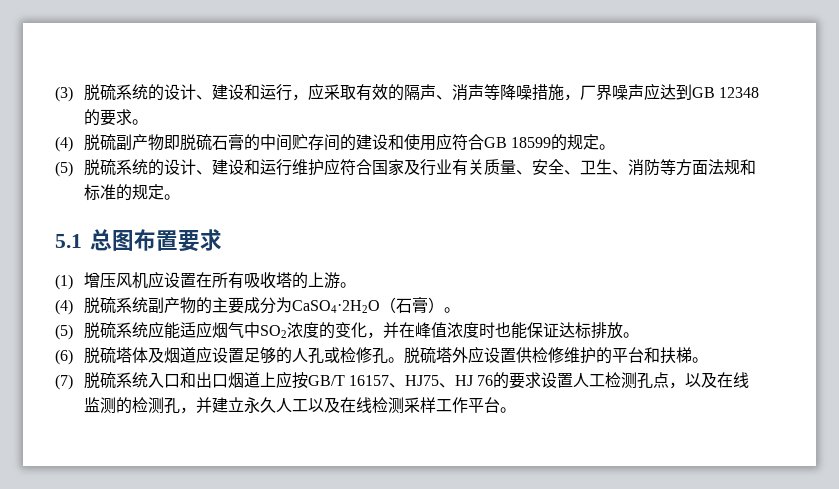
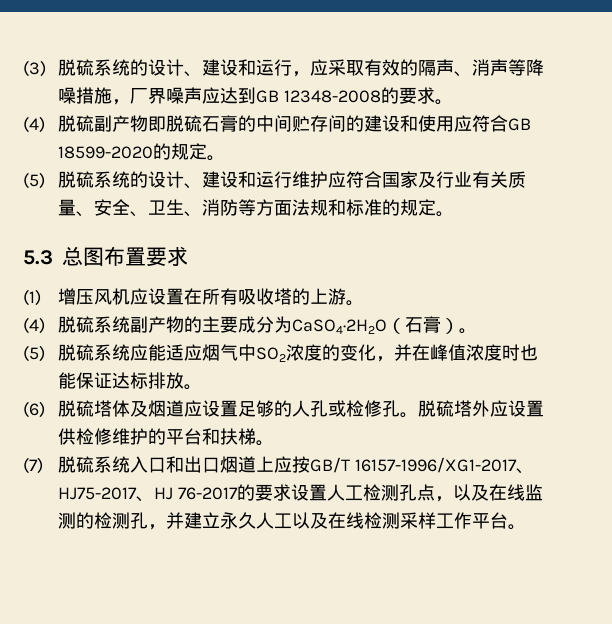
- (3)脱硫系统的设计、建设和运行，应采取有效的隔声、消声等降噪措施，厂界噪声应达到GB 12348的要求。
+ (3)脱硫系统的设计、建设和运行，应采取有效的隔声、消声等降噪措施，厂界噪声应达到GB 12348-2008的要求。
- (4)脱硫副产物即脱硫石膏的中间贮存间的建设和使用应符合GB 18599的规定。
+ (4)脱硫副产物即脱硫石膏的中间贮存间的建设和使用应符合GB 18599-2020的规定。
- 5.1总图布置要求
+ 5.3总图布置要求
- (7)脱硫系统入口和出口烟道上应按GB/T 16157、HJ75、HJ 76的要求设置人工检测孔点，以及在线监测的检测孔，并建立永久人工以及在线检测采样工作平台。
+ (7)脱硫系统入口和出口烟道上应按GB/T 16157-1996/XG1-2017、HJ75-2017、HJ 76-2017的要求设置人工检测孔点，以及在线监测的检测孔，并建立永久人工以及在线检测采样工作平台。

